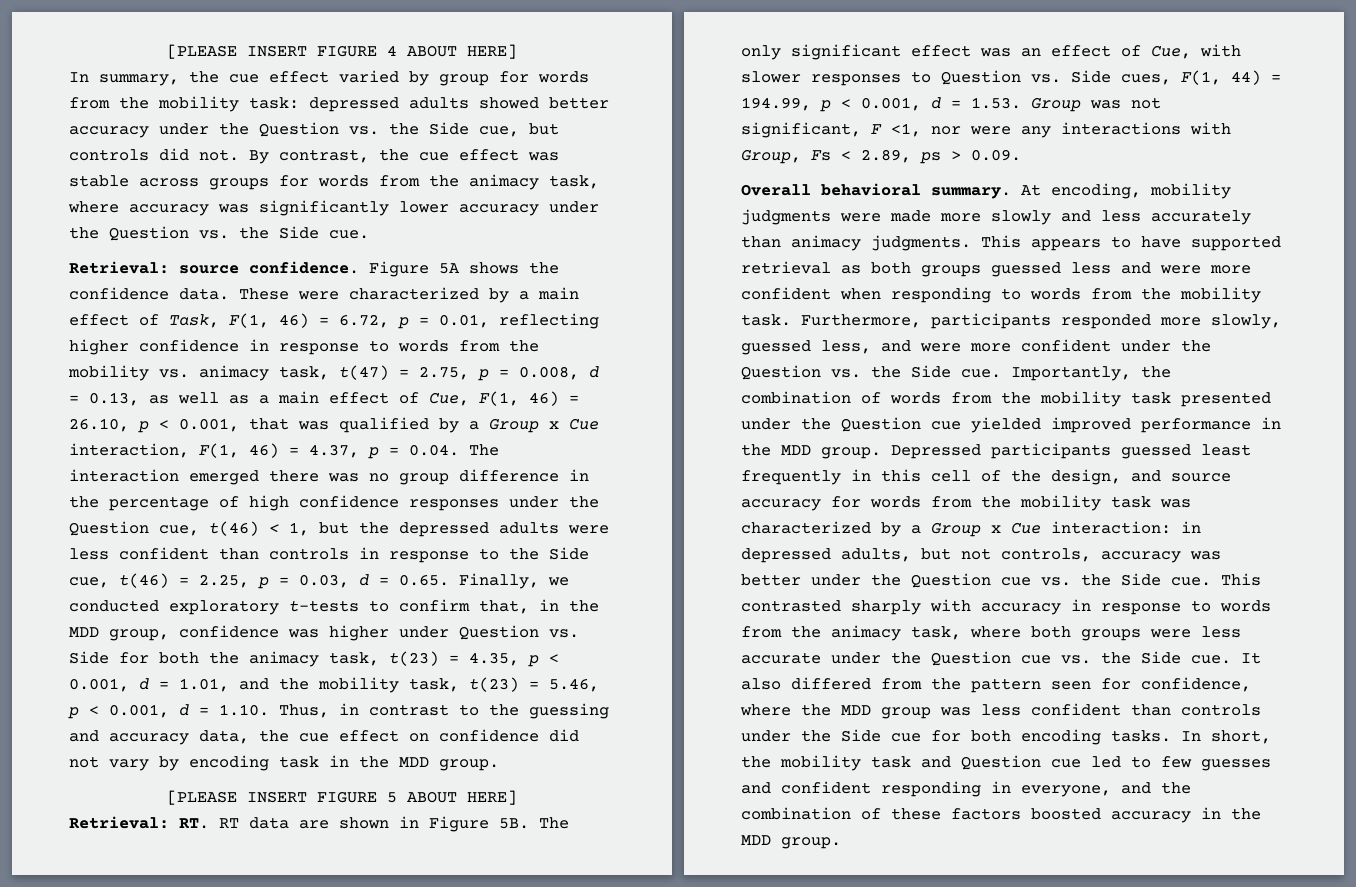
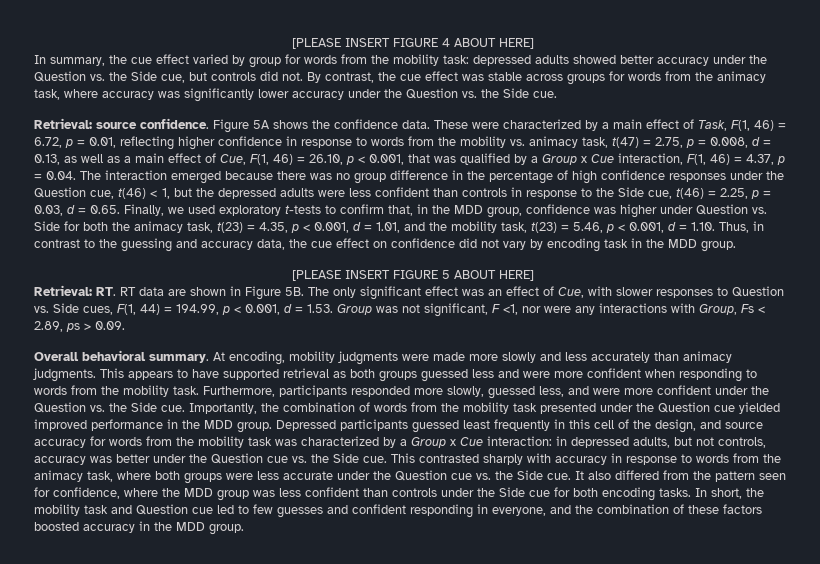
- These were characterized by a main effect of Task, F(1, 46) = 6.72, p = 0.01, reflecting higher confidence in response to words from the mobility vs. animacy task, t(47) = 2.75, p = 0.008, d = 0.13, as well as a main effect of Cue, F(1, 46) = 26.10, p < 0.001, that was qualified by a Group x Cue interaction, F(1, 46) = 4.37, p = 0.04. The interaction emerged there was no group difference in the percentage of high confidence responses under the Question cue, t(46) < 1, but the depressed adults were less confident than controls in response to the Side cue, t(46) = 2.25, p = 0.03, d = 0.65. Finally, we conducted exploratory t-tests to confirm that, in the MDD group, confidence was higher under Question vs. Side for both the animacy task, t(23) = 4.35, p < 0.001, d = 1.01, and the mobility task, t(23) = 5.46, p < 0.001, d = 1.10. Thus, in contrast to the guessing and accuracy data, the cue effect on confidence did not vary by encoding task in the MDD group.
+ These were characterized by a main effect of Task, F(1, 46) = 6.72, p = 0.01, reflecting higher confidence in response to words from the mobility vs. animacy task, t(47) = 2.75, p = 0.008, d = 0.13, as well as a main effect of Cue, F(1, 46) = 26.10, p < 0.001, that was qualified by a Group x Cue interaction, F(1, 46) = 4.37, p = 0.04. The interaction emerged because there was no group difference in the percentage of high confidence responses under the Question cue, t(46) < 1, but the depressed adults were less confident than controls in response to the Side cue, t(46) = 2.25, p = 0.03, d = 0.65. Finally, we used exploratory t-tests to confirm that, in the MDD group, confidence was higher under Question vs. Side for both the animacy task, t(23) = 4.35, p < 0.001, d = 1.01, and the mobility task, t(23) = 5.46, p < 0.001, d = 1.10. Thus, in contrast to the guessing and accuracy data, the cue effect on confidence did not vary by encoding task in the MDD group.

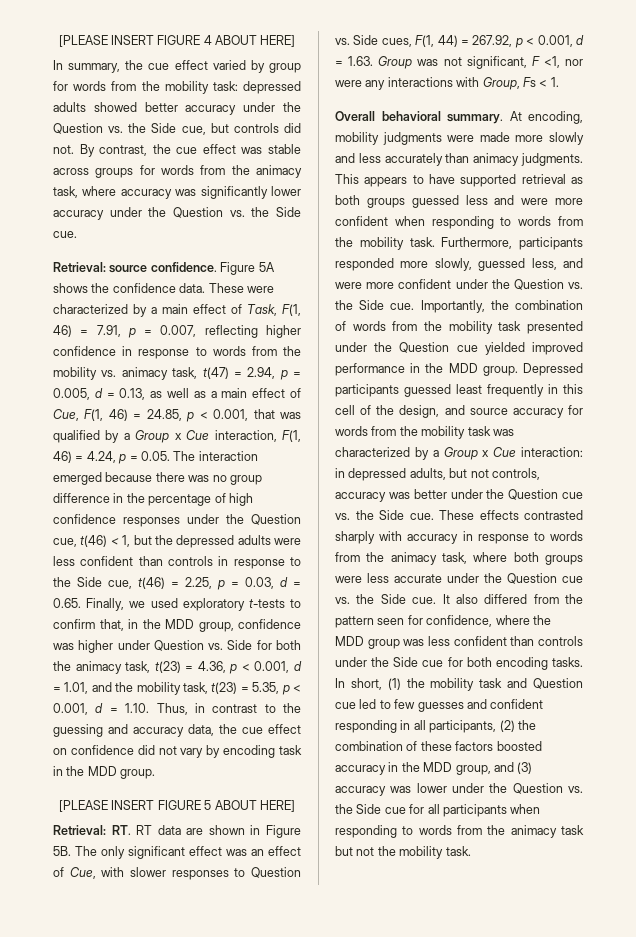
- These were characterized by a main effect of Task, F(1, 46) = 6.72, p = 0.01, reflecting higher confidence in response to words from the mobility vs. animacy task, t(47) = 2.75, p = 0.008, d = 0.13, as well as a main effect of Cue, F(1, 46) = 26.10, p < 0.001, that was qualified by a Group x Cue interaction, F(1, 46) = 4.37, p = 0.04. The interaction emerged because there was no group difference in the percentage of high confidence responses under the Question cue, t(46) < 1, but the depressed adults were less confident than controls in response to the Side cue, t(46) = 2.25, p = 0.03, d = 0.65. Finally, we used exploratory t-tests to confirm that, in the MDD group, confidence was higher under Question vs. Side for both the animacy task, t(23) = 4.35, p < 0.001, d = 1.01, and the mobility task, t(23) = 5.46, p < 0.001, d = 1.10. Thus, in contrast to the guessing and accuracy data, the cue effect on confidence did not vary by encoding task in the MDD group.
+ These were characterized by a main effect of Task, F(1, 46) = 7.91, p = 0.007, reflecting higher confidence in response to words from the mobility vs. animacy task, t(47) = 2.94, p = 0.005, d = 0.13, as well as a main effect of Cue, F(1, 46) = 24.85, p < 0.001, that was qualified by a Group x Cue interaction, F(1, 46) = 4.24, p = 0.05. The interaction emerged because there was no group difference in the percentage of high confidence responses under the Question cue, t(46) < 1, but the depressed adults were less confident than controls in response to the Side cue, t(46) = 2.25, p = 0.03, d = 0.65. Finally, we used exploratory t-tests to confirm that, in the MDD group, confidence was higher under Question vs. Side for both the animacy task, t(23) = 4.36, p < 0.001, d = 1.01, and the mobility task, t(23) = 5.35, p < 0.001, d = 1.10. Thus, in contrast to the guessing and accuracy data, the cue effect on confidence did not vary by encoding task in the MDD group.
- The only significant effect was an effect of Cue, with slower responses to Question vs. Side cues, F(1, 44) = 194.99, p < 0.001, d = 1.53. Group was not significant, F <1, nor were any interactions with Group, Fs < 2.89, ps > 0.09.
+ The only significant effect was an effect of Cue, with slower responses to Question vs. Side cues, F(1, 44) = 267.92, p < 0.001, d = 1.63. Group was not significant, F <1, nor were any interactions with Group, Fs < 1.
- This contrasted sharply with accuracy in response to words from the animacy task, where both groups were less accurate under the Question cue vs. the Side cue.
+ These effects contrasted sharply with accuracy in response to words from the animacy task, where both groups were less accurate under the Question cue vs. the Side cue.
- In short, the mobility task and Question cue led to few guesses and confident responding in everyone, and the combination of these factors boosted accuracy in the MDD group.
+ In short, (1) the mobility task and Question cue led to few guesses and confident responding in all participants, (2) the combination of these factors boosted accuracy in the MDD group, and (3) accuracy was lower under the Question vs. the Side cue for all participants when responding to words from the animacy task but not the mobility task.

